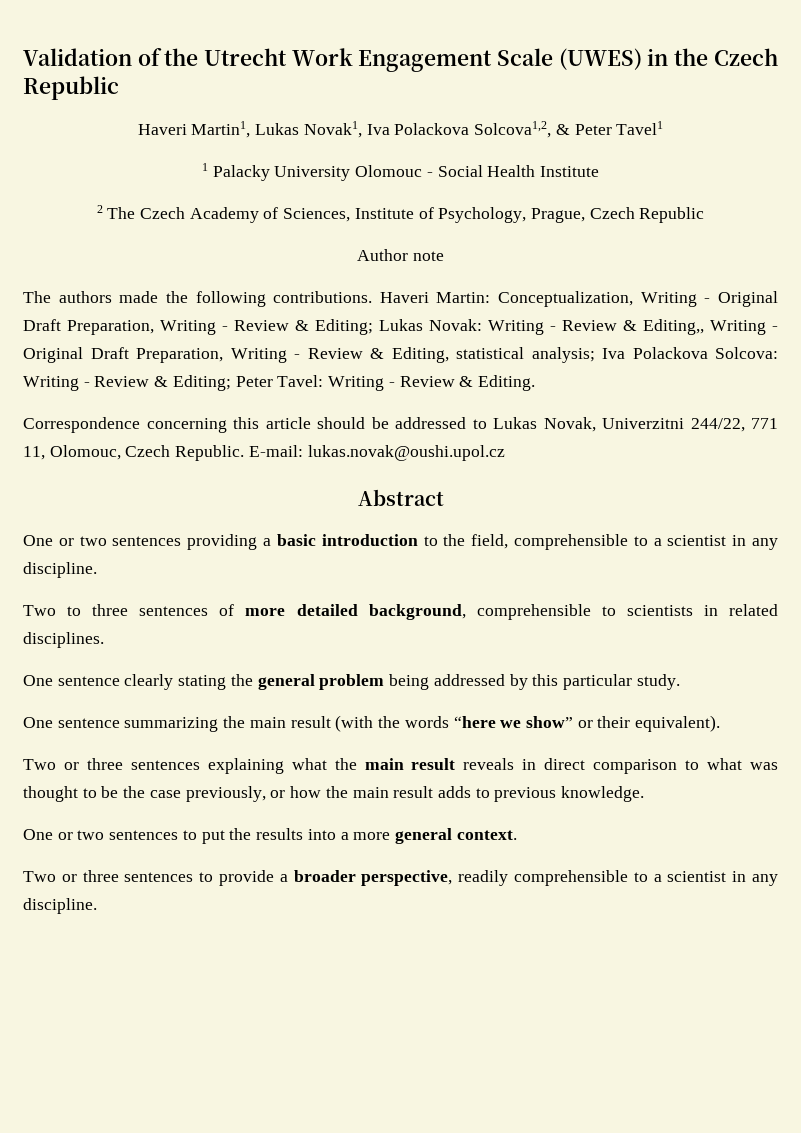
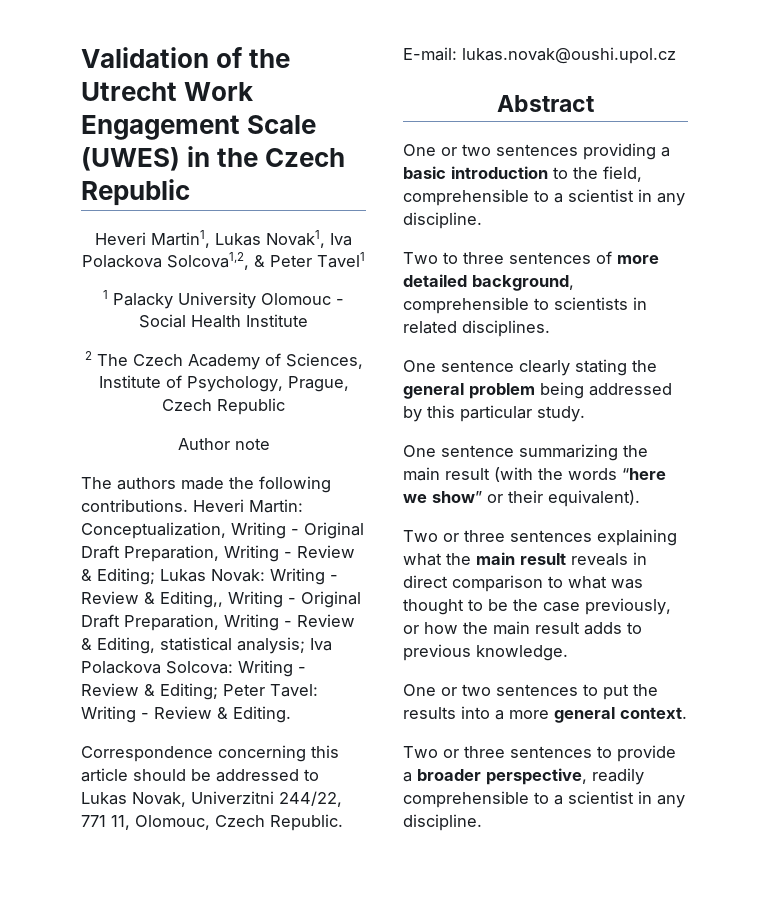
- Haveri Martin1, Lukas Novak1, Iva Polackova Solcova1,2, & Peter Tavel1
+ Heveri Martin1, Lukas Novak1, Iva Polackova Solcova1,2, & Peter Tavel1
- Haveri Martin: Conceptualization, Writing - Original Draft Preparation, Writing - Review & Editing; Lukas Novak: Writing - Review & Editing,, Writing - Original Draft Preparation, Writing - Review & Editing, statistical analysis; Iva Polackova Solcova: Writing - Review & Editing; Peter Tavel: Writing - Review & Editing.
+ Heveri Martin: Conceptualization, Writing - Original Draft Preparation, Writing - Review & Editing; Lukas Novak: Writing - Review & Editing,, Writing - Original Draft Preparation, Writing - Review & Editing, statistical analysis; Iva Polackova Solcova: Writing - Review & Editing; Peter Tavel: Writing - Review & Editing.

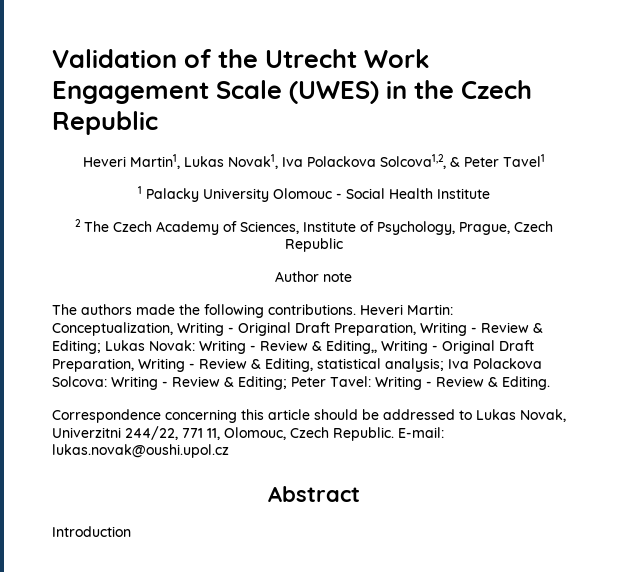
- One or two sentences providing a basic introduction to the field, comprehensible to a scientist in any discipline.
- Two to three sentences of more detailed background, comprehensible to scientists in related disciplines.
- One sentence clearly stating the general problem being addressed by this particular study.
- One sentence summarizing the main result (with the words “here we show” or their equivalent).
- Two or three sentences explaining what the main result reveals in direct comparison to what was thought to be the case previously, or how the main result adds to previous knowledge.
- One or two sentences to put the results into a more general context.
- Two or three sentences to provide a broader perspective, readily comprehensible to a scientist in any discipline.
+ Introduction

